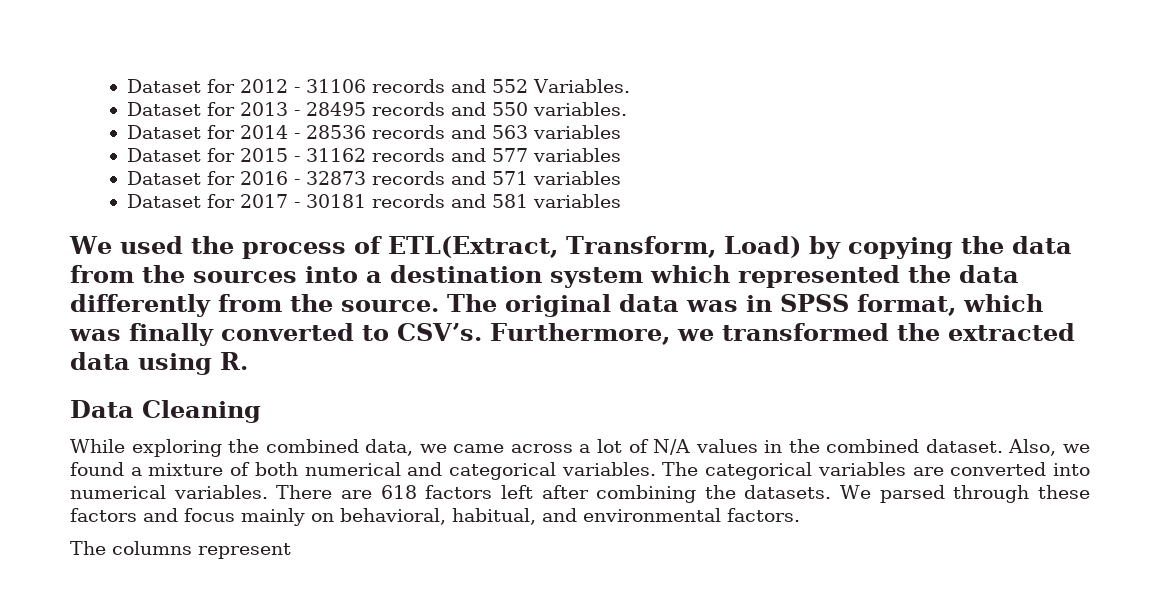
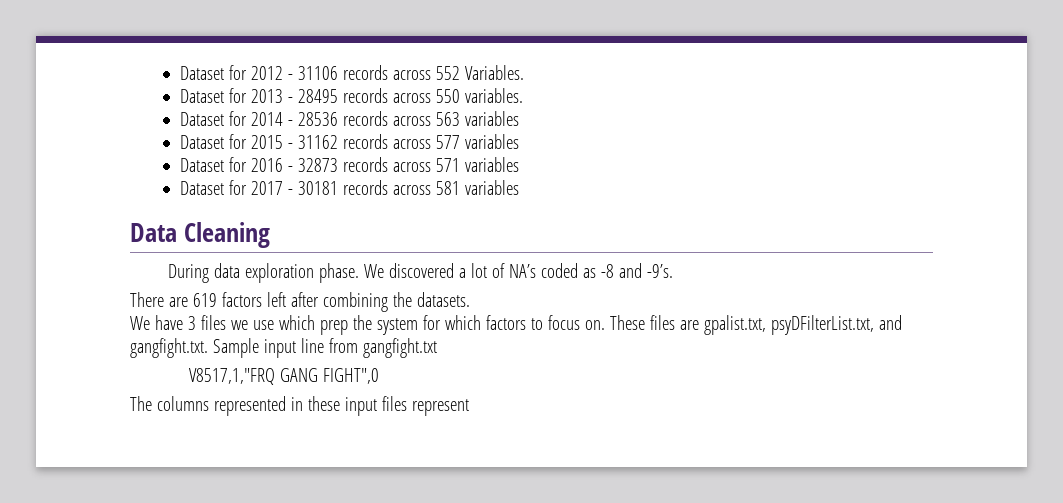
- Dataset for 2012 - 31106 records and 552 Variables.
+ Dataset for 2012 - 31106 records across 552 Variables.
- Dataset for 2013 - 28495 records and 550 variables.
+ Dataset for 2013 - 28495 records across 550 variables.
- Dataset for 2014 - 28536 records and 563 variables
+ Dataset for 2014 - 28536 records across 563 variables
- Dataset for 2015 - 31162 records and 577 variables
+ Dataset for 2015 - 31162 records across 577 variables
- Dataset for 2016 - 32873 records and 571 variables
+ Dataset for 2016 - 32873 records across 571 variables
- Dataset for 2017 - 30181 records and 581 variables
+ Dataset for 2017 - 30181 records across 581 variables
- We used the process of ETL(Extract, Transform, Load) by copying the data from the sources into a destination system which represented the data differently from the source. The original data was in SPSS format, which was finally converted to CSV’s. Furthermore, we transformed the extracted data using R.
  Data Cleaning
- While exploring the combined data, we came across a lot of N/A values in the combined dataset. Also, we found a mixture of both numerical and categorical variables. The categorical variables are converted into numerical variables. There are 618 factors left after combining the datasets. We parsed through these factors and focus mainly on behavioral, habitual, and environmental factors.
- The columns represent
+ During data exploration phase. We discovered a lot of NA’s coded as -8 and -9’s.
+ There are 619 factors left after combining the datasets.
+ We have 3 files we use which prep the system for which factors to focus on. These files are gpalist.txt, psyDFilterList.txt, and gangfight.txt. Sample input line from gangfight.txt
+ V8517,1,"FRQ GANG FIGHT",0
+ The columns represented in these input files represent

